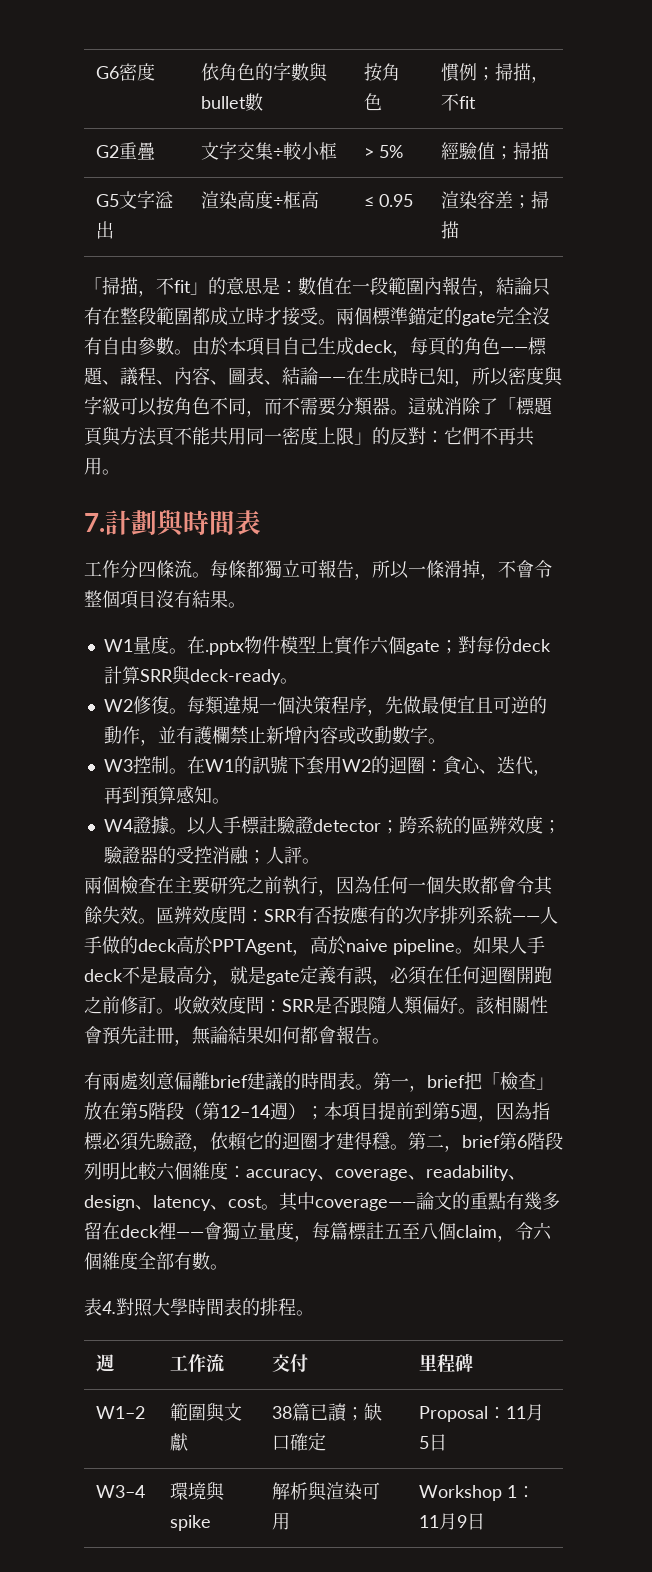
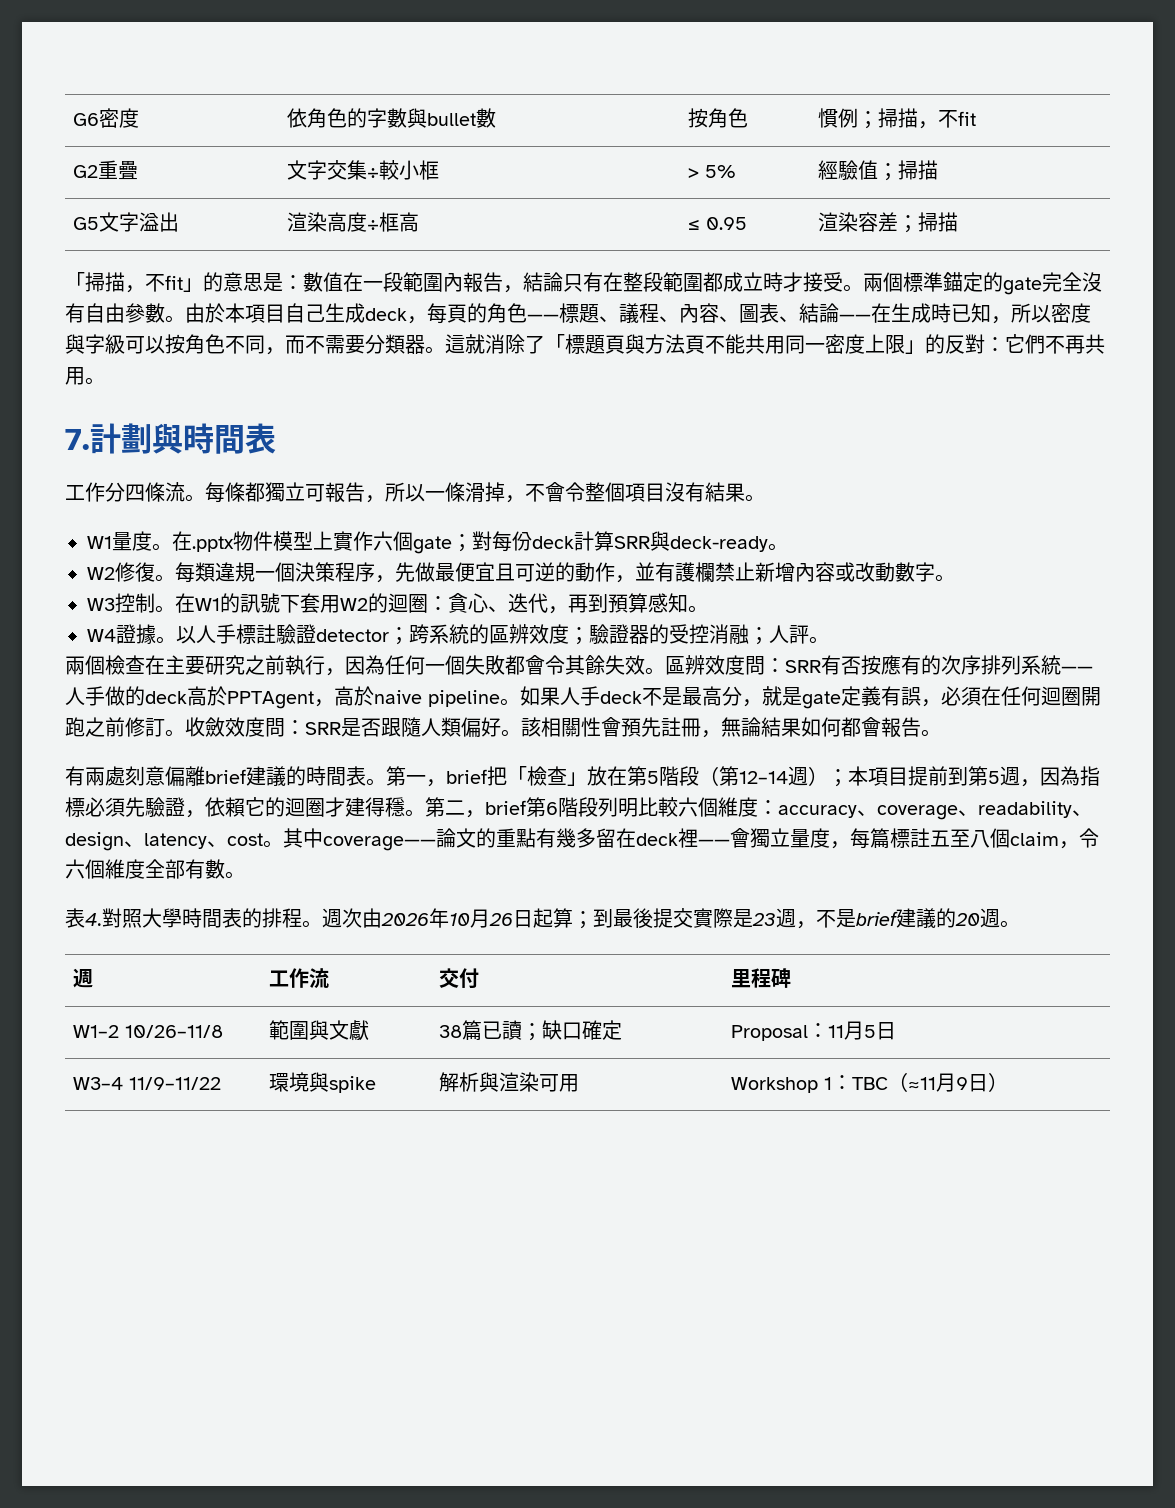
+ 週次由2026年10月26日起算；到最後提交實際是23週，不是brief建議的20週。
- W1–2 | 範圍與文獻 | 38篇已讀；缺口確定 | Proposal：11月5日
+ W1–2 10/26–11/8 | 範圍與文獻 | 38篇已讀；缺口確定 | Proposal：11月5日
- W3–4 | 環境與spike | 解析與渲染可用 | Workshop 1：11月9日
+ W3–4 11/9–11/22 | 環境與spike | 解析與渲染可用 | Workshop 1：TBC（≈11月9日）

